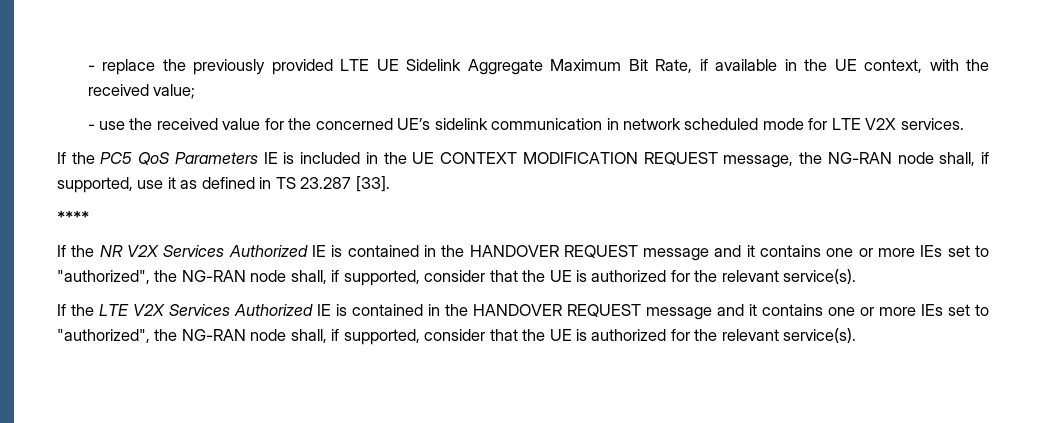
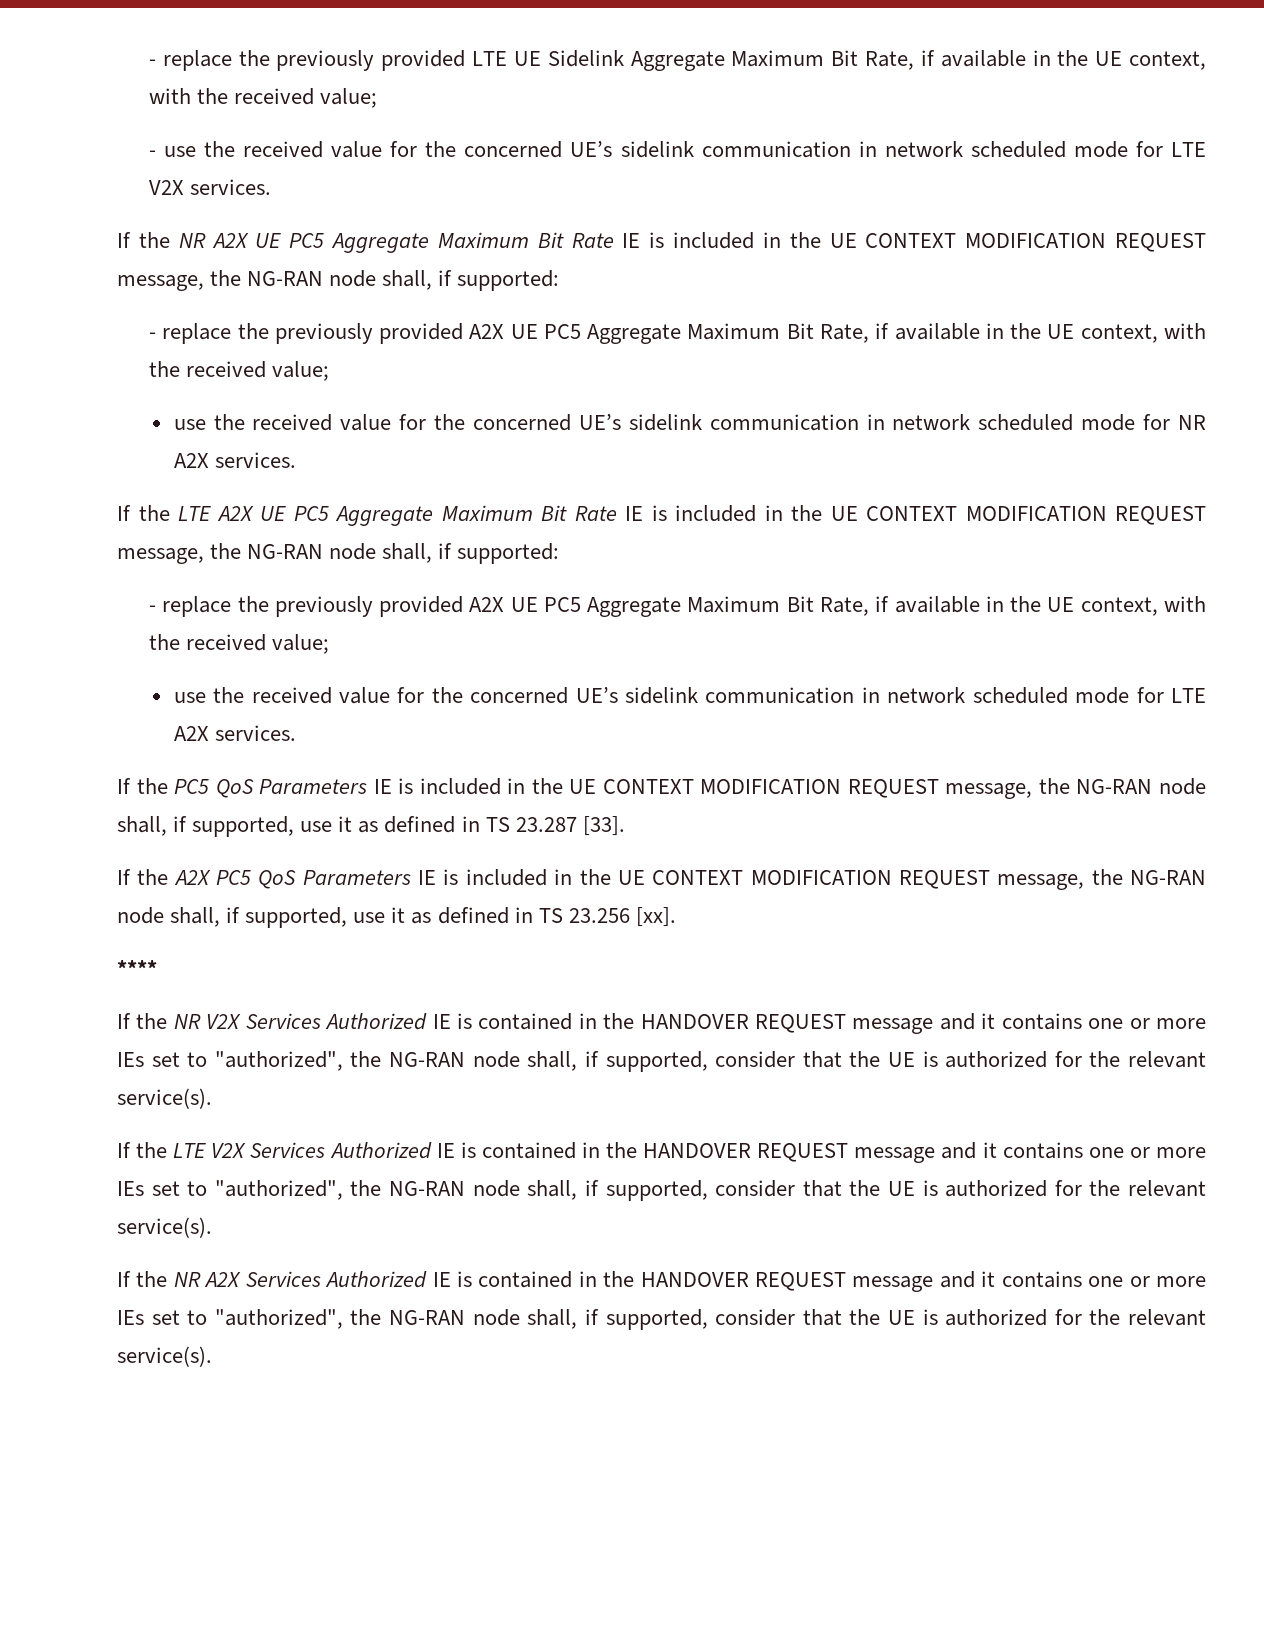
+ If the NR A2X UE PC5 Aggregate Maximum Bit Rate IE is included in the UE CONTEXT MODIFICATION REQUEST message, the NG-RAN node shall, if supported:
+ - replace the previously provided A2X UE PC5 Aggregate Maximum Bit Rate, if available in the UE context, with the received value;
+ use the received value for the concerned UE’s sidelink communication in network scheduled mode for NR A2X services.
+ If the LTE A2X UE PC5 Aggregate Maximum Bit Rate IE is included in the UE CONTEXT MODIFICATION REQUEST message, the NG-RAN node shall, if supported:
+ - replace the previously provided A2X UE PC5 Aggregate Maximum Bit Rate, if available in the UE context, with the received value;
+ use the received value for the concerned UE’s sidelink communication in network scheduled mode for LTE A2X services.
+ If the A2X PC5 QoS Parameters IE is included in the UE CONTEXT MODIFICATION REQUEST message, the NG-RAN node shall, if supported, use it as defined in TS 23.256 [xx].
+ If the NR A2X Services Authorized IE is contained in the HANDOVER REQUEST message and it contains one or more IEs set to "authorized", the NG-RAN node shall, if supported, consider that the UE is authorized for the relevant service(s).

